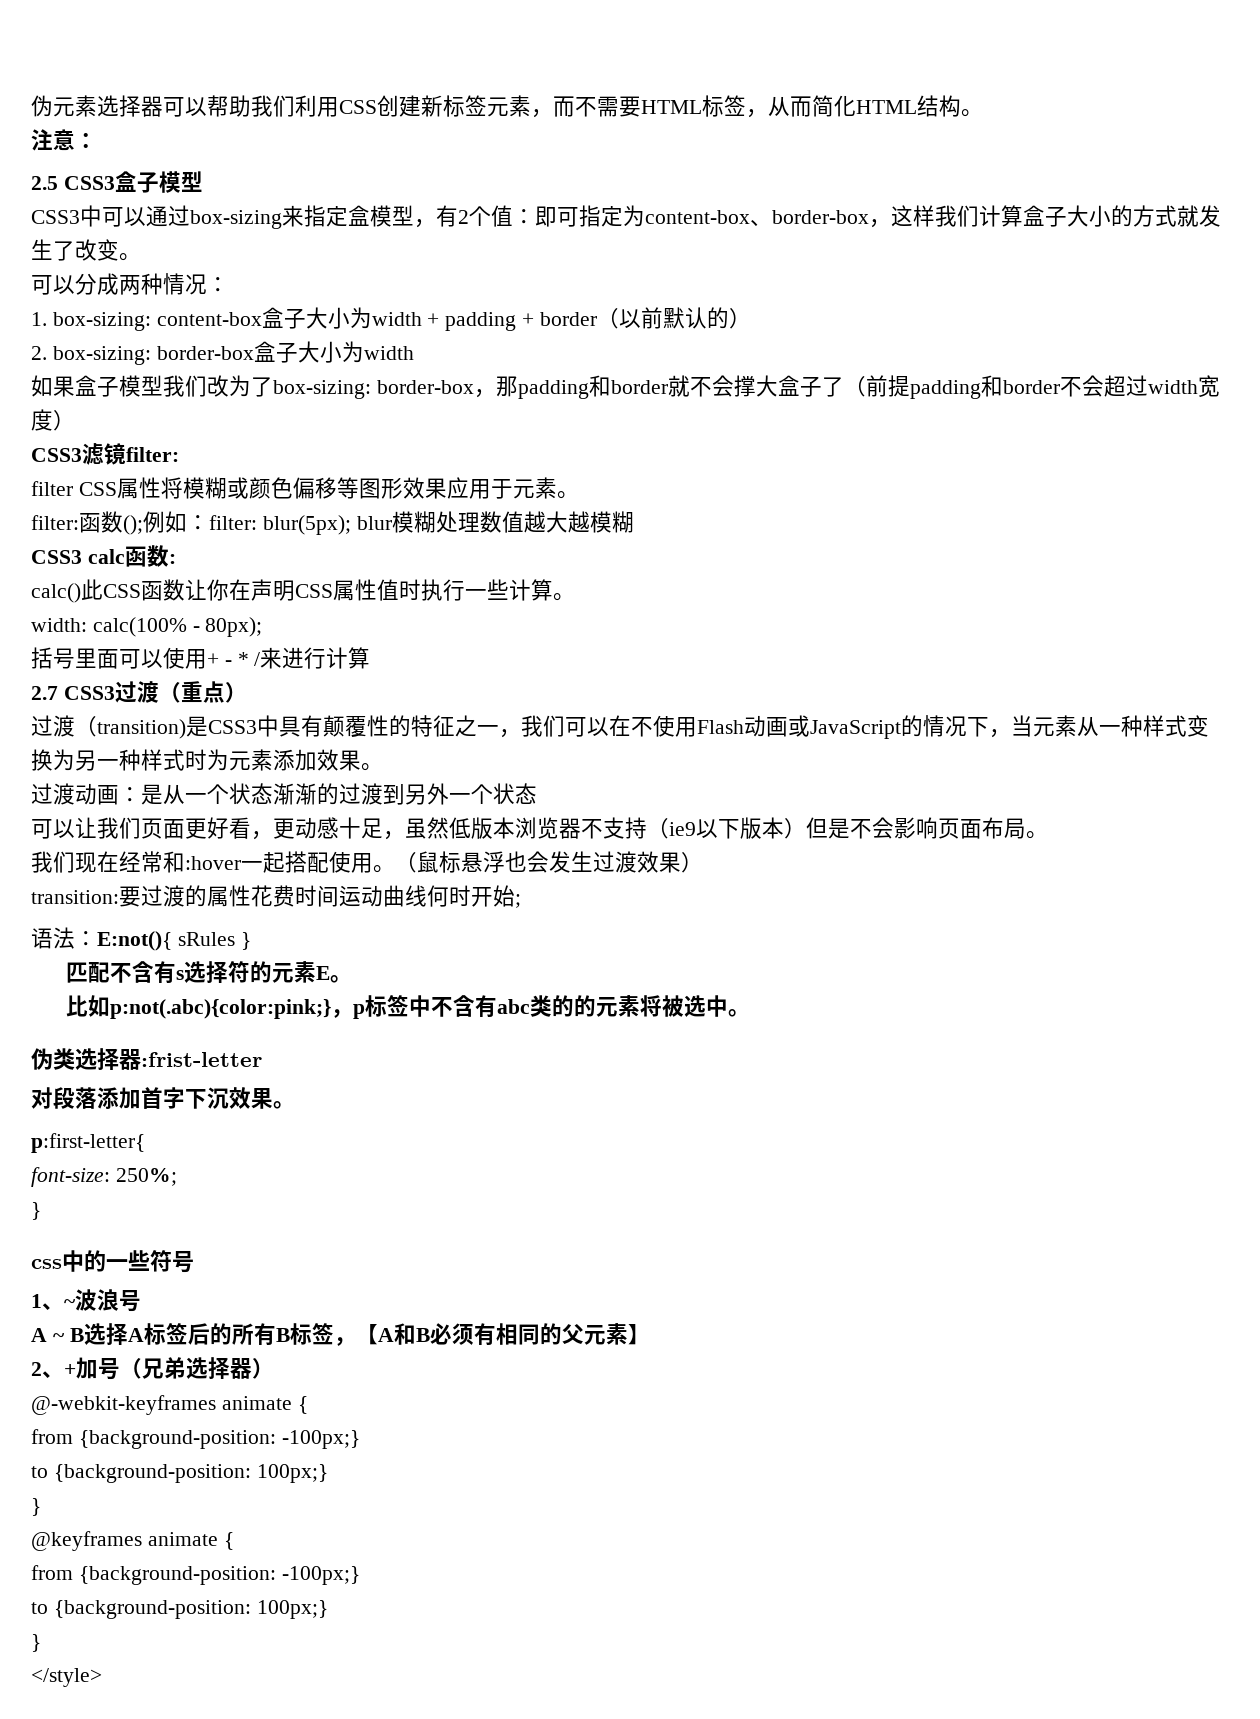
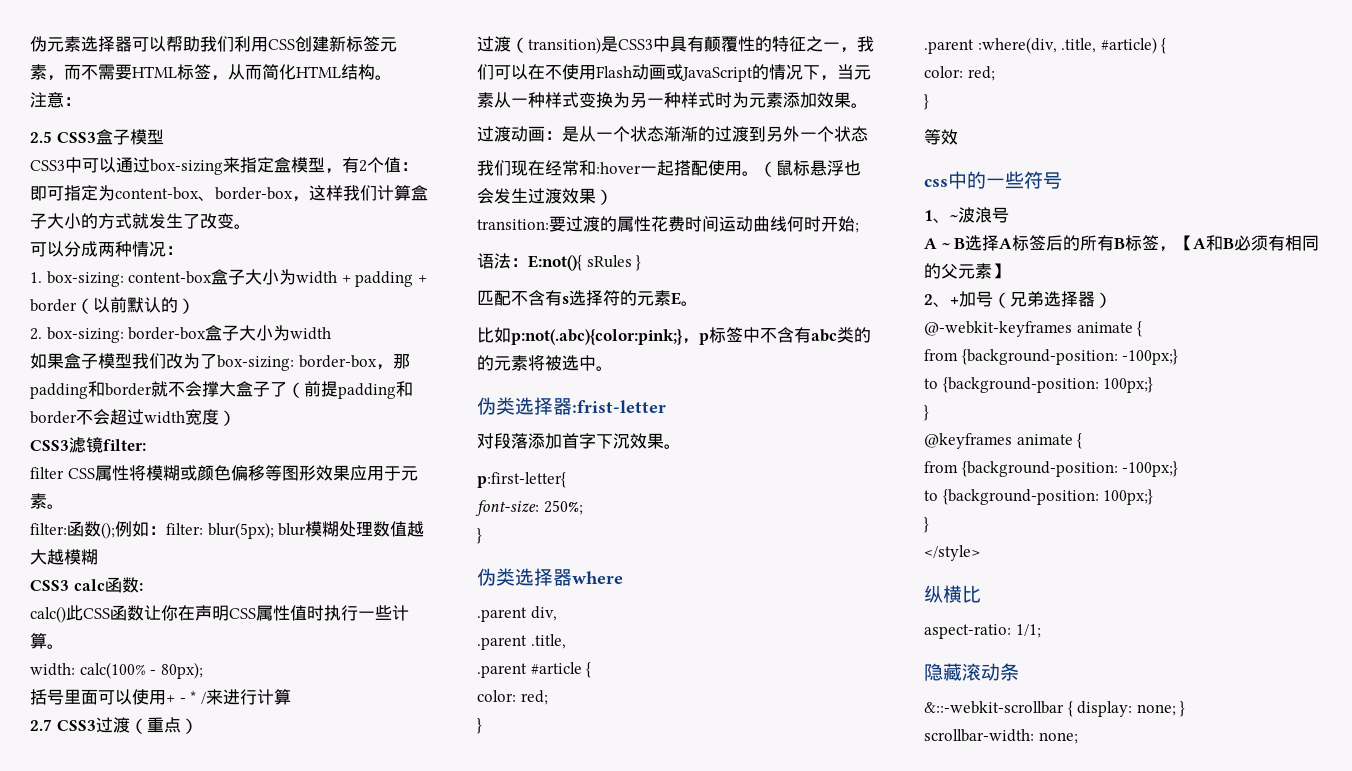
- 可以让我们页面更好看，更动感十足，虽然低版本浏览器不支持（ie9以下版本）但是不会影响页面布局。
+ 伪类选择器where
+ .parent div,
+ .parent .title,
+ .parent #article {
+ color: red;
+ }
+ .parent :where(div, .title, #article) {
+ color: red;
+ }
+ 等效
+ 纵横比
+ aspect-ratio: 1/1;
+ 隐藏滚动条
+ &::-webkit-scrollbar { display: none; }
+ scrollbar-width: none;

